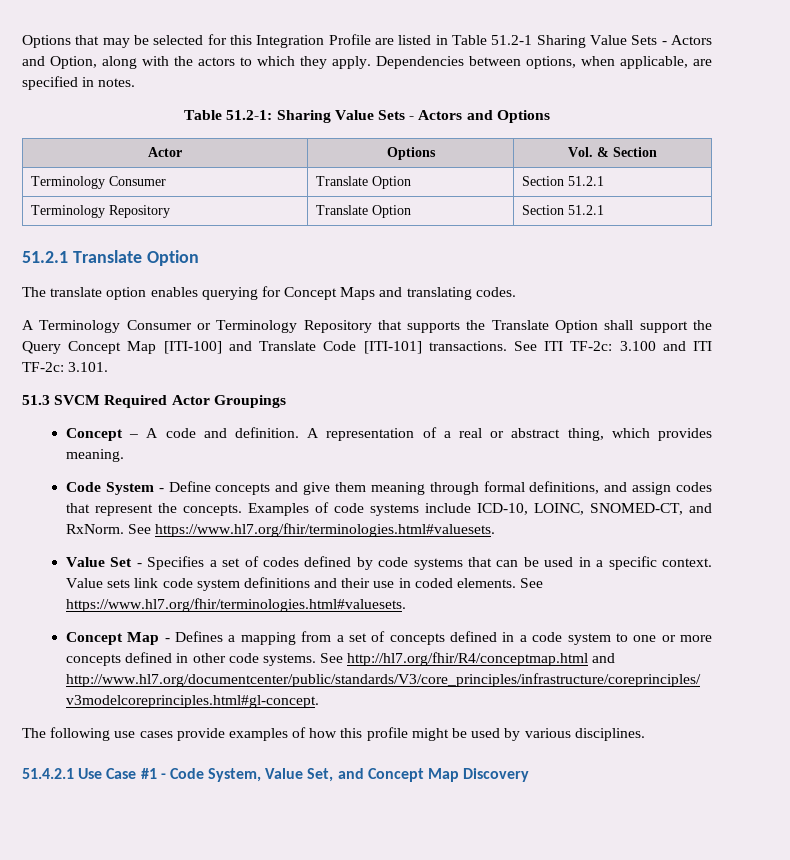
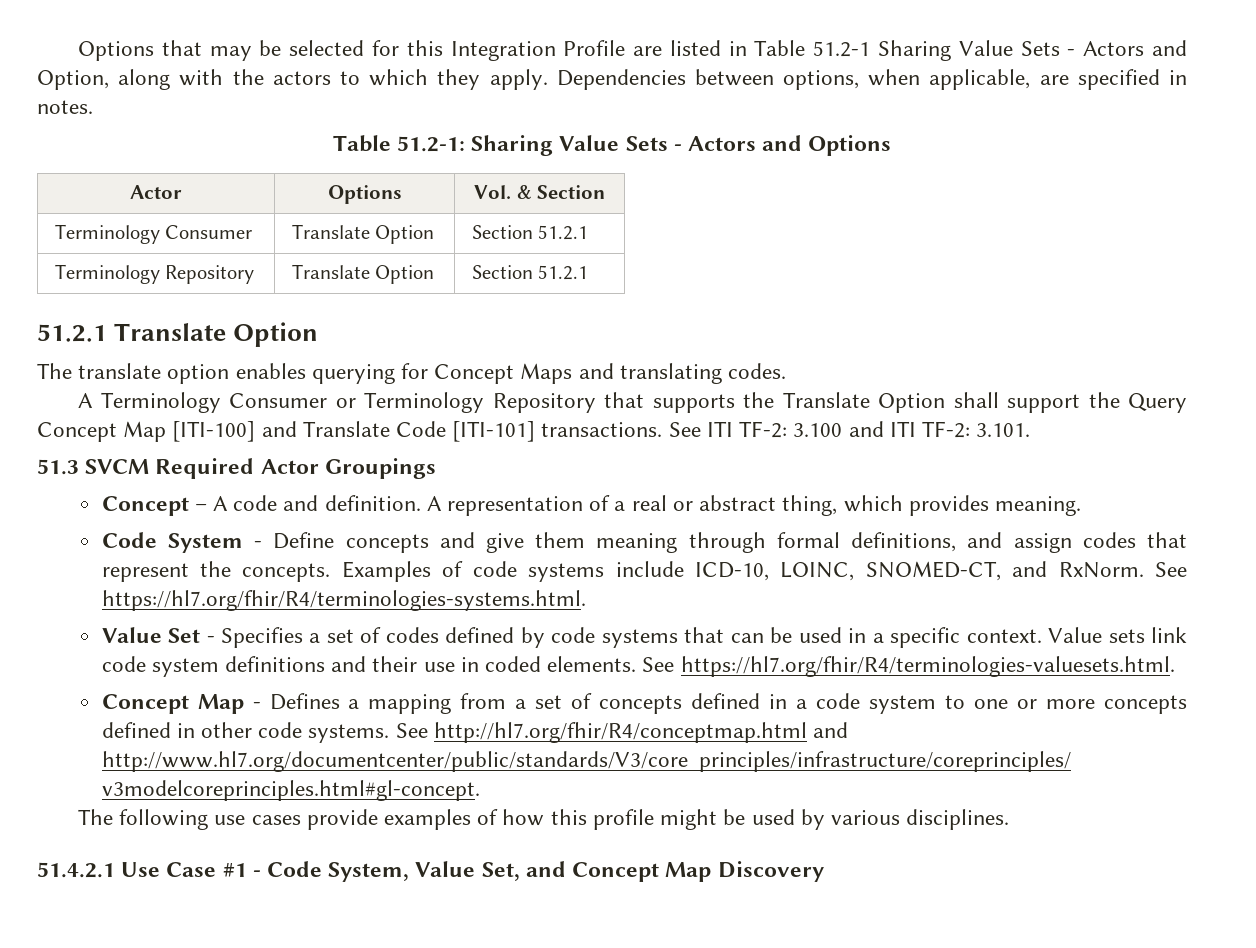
- See ITI TF-2c: 3.100 and ITI TF-2c: 3.101.
+ See ITI TF-2: 3.100 and ITI TF-2: 3.101.
- Examples of code systems include ICD-10, LOINC, SNOMED-CT, and RxNorm. See https://www.hl7.org/fhir/terminologies.html#valuesets.
+ Examples of code systems include ICD-10, LOINC, SNOMED-CT, and RxNorm. See https://hl7.org/fhir/R4/terminologies-systems.html.
- Value sets link code system definitions and their use in coded elements. See https://www.hl7.org/fhir/terminologies.html#valuesets.
+ Value sets link code system definitions and their use in coded elements. See https://hl7.org/fhir/R4/terminologies-valuesets.html.

